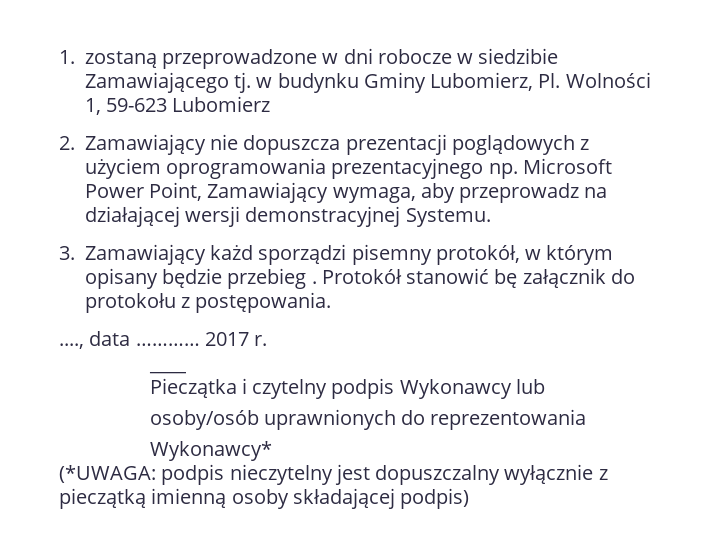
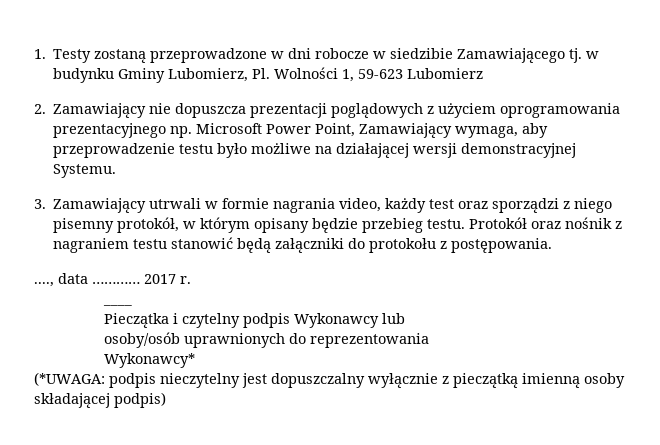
- 1. zostaną przeprowadzone w dni robocze w siedzibie Zamawiającego tj. w budynku Gminy Lubomierz, Pl. Wolności 1, 59-623 Lubomierz
+ 1. Testy zostaną przeprowadzone w dni robocze w siedzibie Zamawiającego tj. w budynku Gminy Lubomierz, Pl. Wolności 1, 59-623 Lubomierz
- 2. Zamawiający nie dopuszcza prezentacji poglądowych z użyciem oprogramowania prezentacyjnego np. Microsoft Power Point, Zamawiający wymaga, aby przeprowadz na działającej wersji demonstracyjnej Systemu.
+ 2. Zamawiający nie dopuszcza prezentacji poglądowych z użyciem oprogramowania prezentacyjnego np. Microsoft Power Point, Zamawiający wymaga, aby przeprowadzenie testu było możliwe na działającej wersji demonstracyjnej Systemu.
- 3. Zamawiający każd sporządzi pisemny protokół, w którym opisany będzie przebieg . Protokół stanowić bę załącznik do protokołu z postępowania.
+ 3. Zamawiający utrwali w formie nagrania video, każdy test oraz sporządzi z niego pisemny protokół, w którym opisany będzie przebieg testu. Protokół oraz nośnik z nagraniem testu stanowić będą załączniki do protokołu z postępowania.

